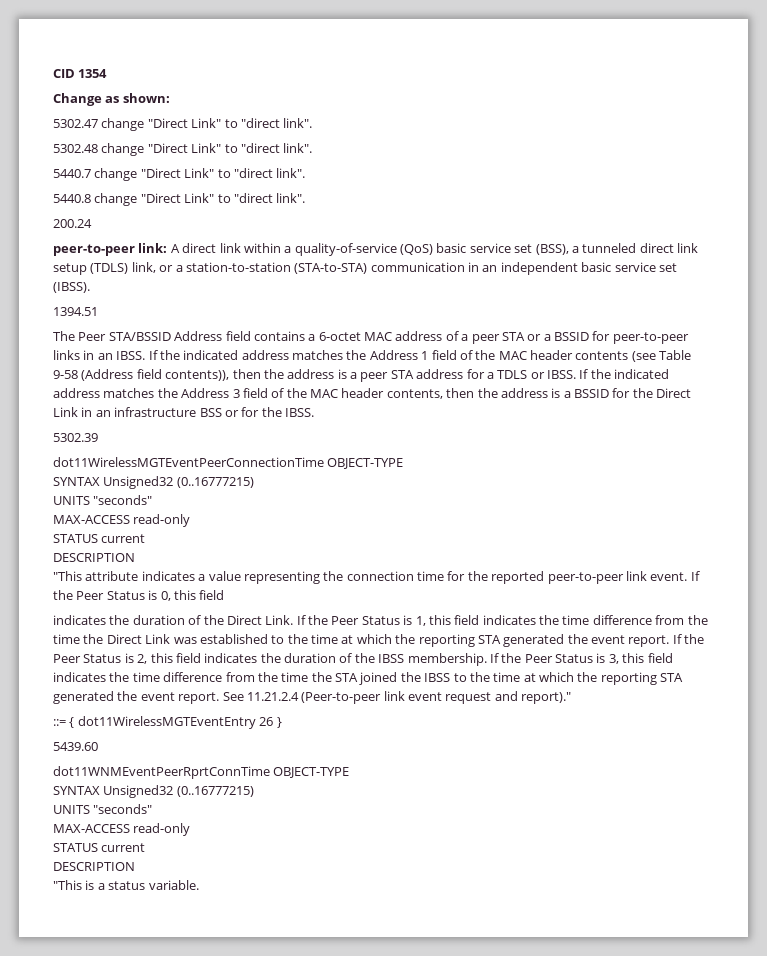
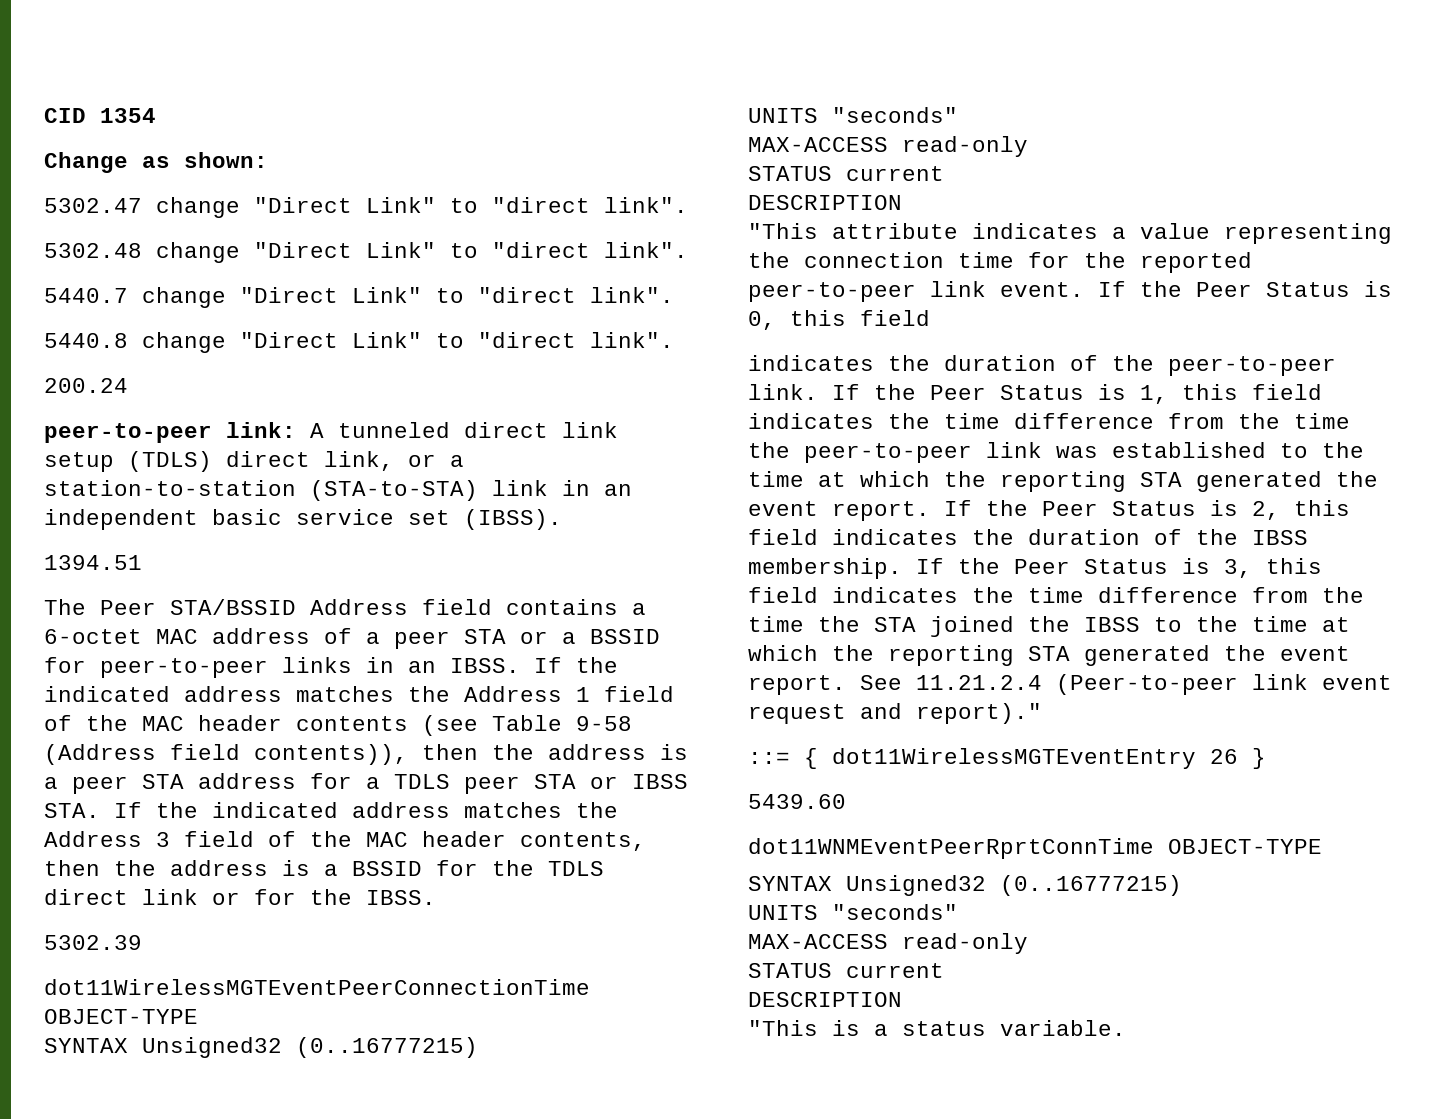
- peer-to-peer link: A direct link within a quality-of-service (QoS) basic service set (BSS), a tunneled direct link setup (TDLS) link, or a station-to-station (STA-to-STA) communication in an independent basic service set (IBSS).
+ peer-to-peer link: A tunneled direct link setup (TDLS) direct link, or a station-to-station (STA-to-STA) link in an independent basic service set (IBSS).
- If the indicated address matches the Address 1 field of the MAC header contents (see Table 9-58 (Address field contents)), then the address is a peer STA address for a TDLS or IBSS. If the indicated address matches the Address 3 field of the MAC header contents, then the address is a BSSID for the Direct Link in an infrastructure BSS or for the IBSS.
+ If the indicated address matches the Address 1 field of the MAC header contents (see Table 9-58 (Address field contents)), then the address is a peer STA address for a TDLS peer STA or IBSS STA. If the indicated address matches the Address 3 field of the MAC header contents, then the address is a BSSID for the TDLS direct link or for the IBSS.
- indicates the duration of the Direct Link.
+ indicates the duration of the peer-to-peer link.
- If the Peer Status is 1, this field indicates the time difference from the time the Direct Link was established to the time at which the reporting STA generated the event report.
+ If the Peer Status is 1, this field indicates the time difference from the time the peer-to-peer link was established to the time at which the reporting STA generated the event report.

